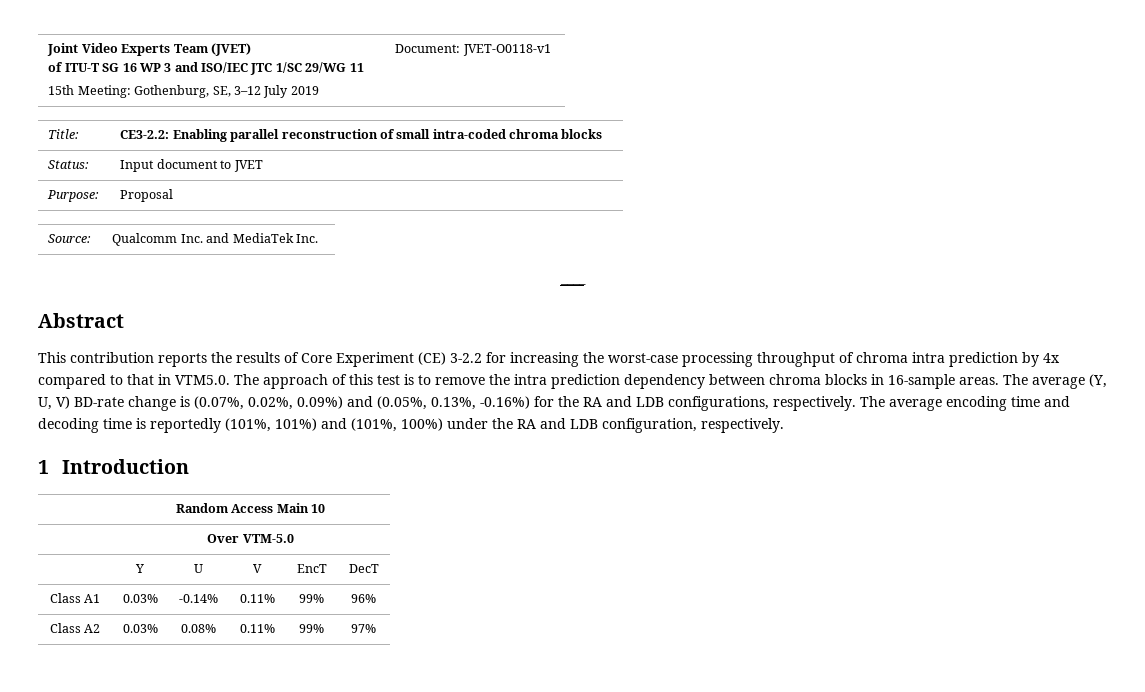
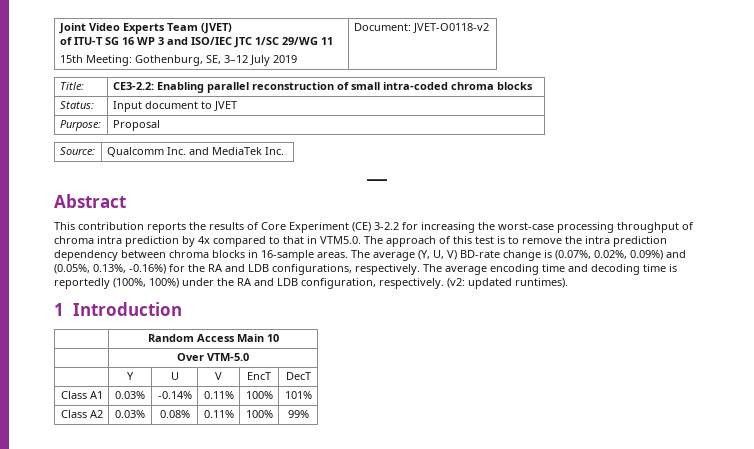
  Joint Video Experts Team (JVET)
  of ITU-T SG 16 WP 3 and ISO/IEC JTC 1/SC 29/WG 11
- 15th Meeting: Gothenburg, SE, 3–12 July 2019 | Document: JVET-O0118-v1
+ 15th Meeting: Gothenburg, SE, 3–12 July 2019 | Document: JVET-O0118-v2
- The average encoding time and decoding time is reportedly (101%, 101%) and (101%, 100%) under the RA and LDB configuration, respectively.
+ The average encoding time and decoding time is reportedly (100%, 100%) under the RA and LDB configuration, respectively. (v2: updated runtimes).
- Class A1 | 0.03% | -0.14% | 0.11% | 99% | 96%
+ Class A1 | 0.03% | -0.14% | 0.11% | 100% | 101%
- Class A2 | 0.03% | 0.08% | 0.11% | 99% | 97%
+ Class A2 | 0.03% | 0.08% | 0.11% | 100% | 99%

